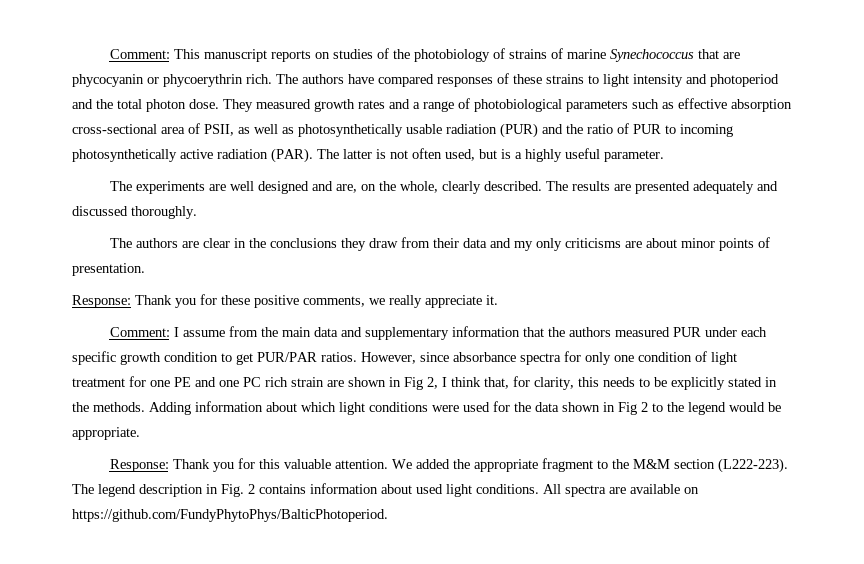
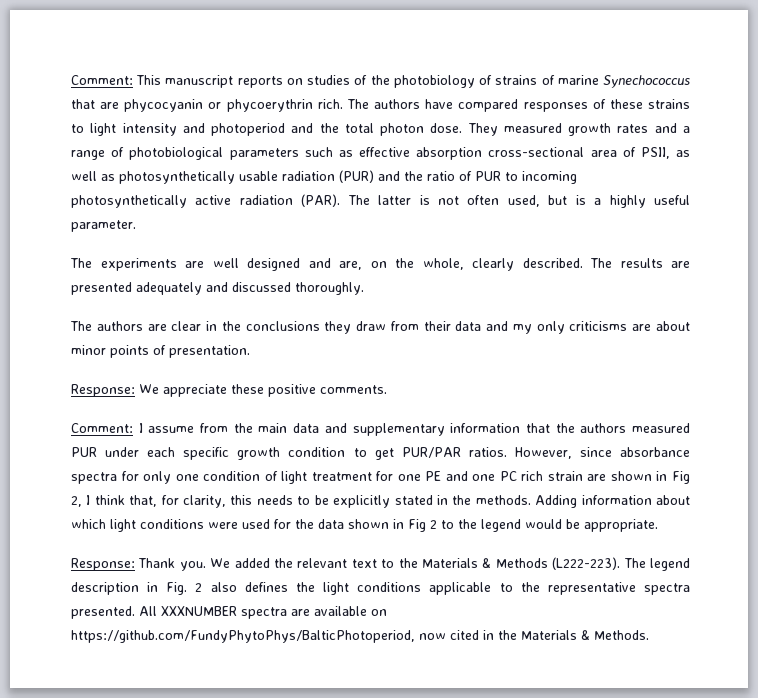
- Response: Thank you for these positive comments, we really appreciate it.
+ Response: We appreciate these positive comments.
- Response: Thank you for this valuable attention. We added the appropriate fragment to the M&M section (L222-223).
+ Response: Thank you. We added the relevant text to the Materials & Methods (L222-223).
- The legend description in Fig. 2 contains information about used light conditions. All spectra are available on https://github.com/FundyPhytoPhys/BalticPhotoperiod.
+ The legend description in Fig. 2 also defines the light conditions applicable to the representative spectra presented. All XXXNUMBER spectra are available on https://github.com/FundyPhytoPhys/BalticPhotoperiod, now cited in the Materials & Methods.

